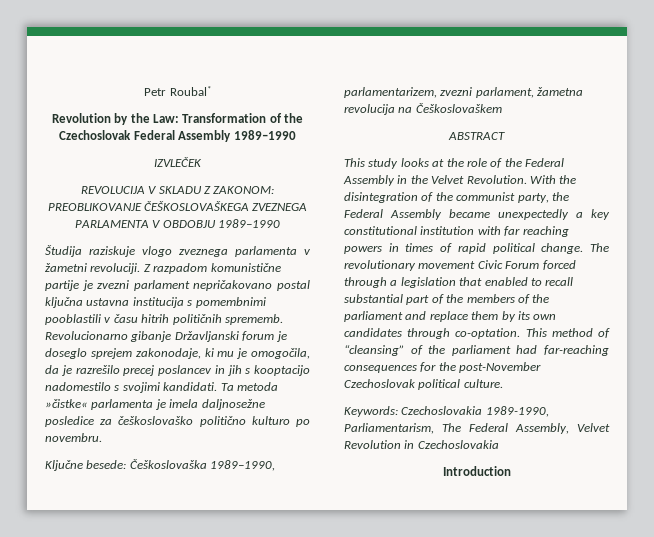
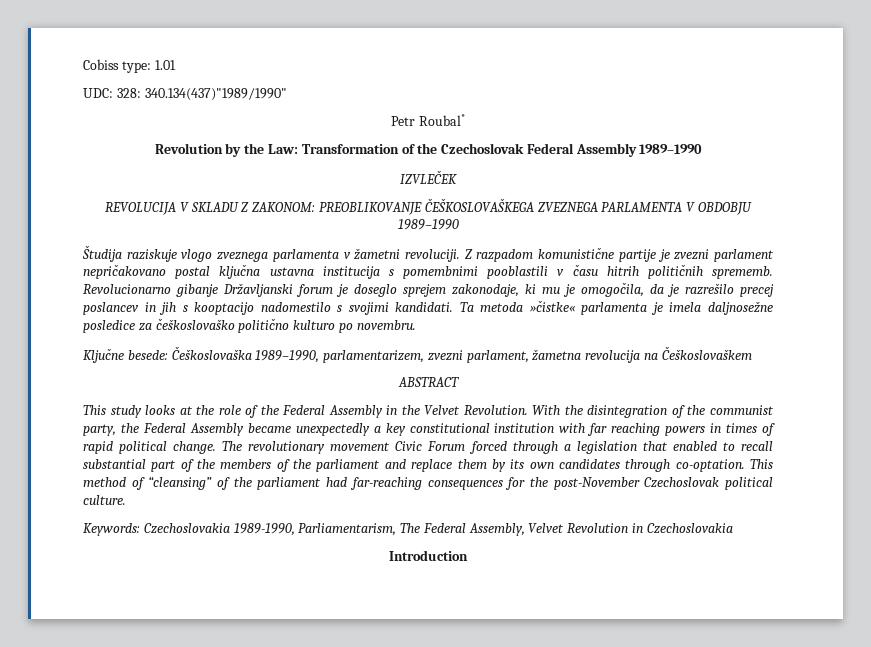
+ Cobiss type: 1.01
+ UDC: 328: 340.134(437)"1989/1990"

